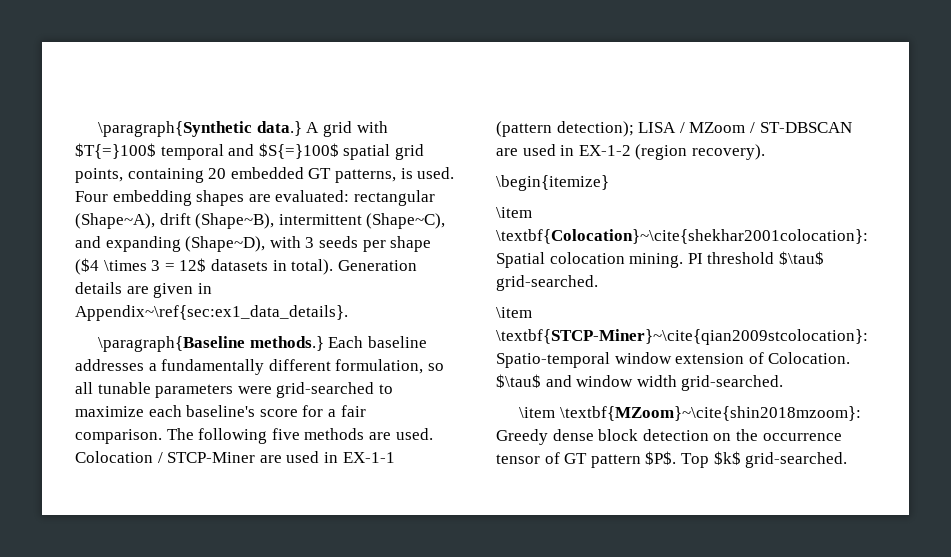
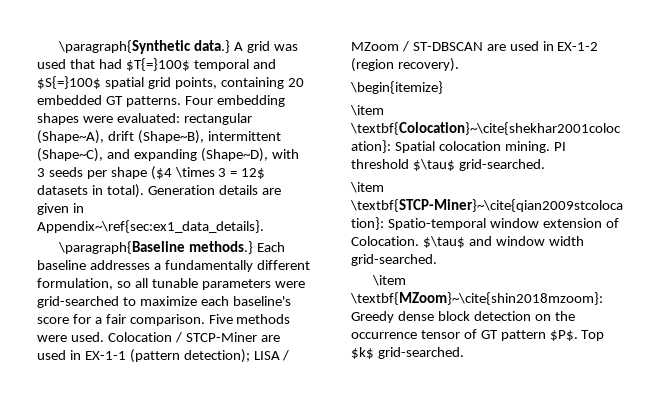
- \paragraph{Synthetic data.} A grid with $T{=}100$ temporal and $S{=}100$ spatial grid points, containing 20 embedded GT patterns, is used.
+ \paragraph{Synthetic data.} A grid was used that had $T{=}100$ temporal and $S{=}100$ spatial grid points, containing 20 embedded GT patterns.
- Four embedding shapes are evaluated: rectangular (Shape~A), drift (Shape~B), intermittent (Shape~C), and expanding (Shape~D), with 3 seeds per shape ($4 \times 3 = 12$ datasets in total).
+ Four embedding shapes were evaluated: rectangular (Shape~A), drift (Shape~B), intermittent (Shape~C), and expanding (Shape~D), with 3 seeds per shape ($4 \times 3 = 12$ datasets in total).
- The following five methods are used.
+ Five methods were used.

